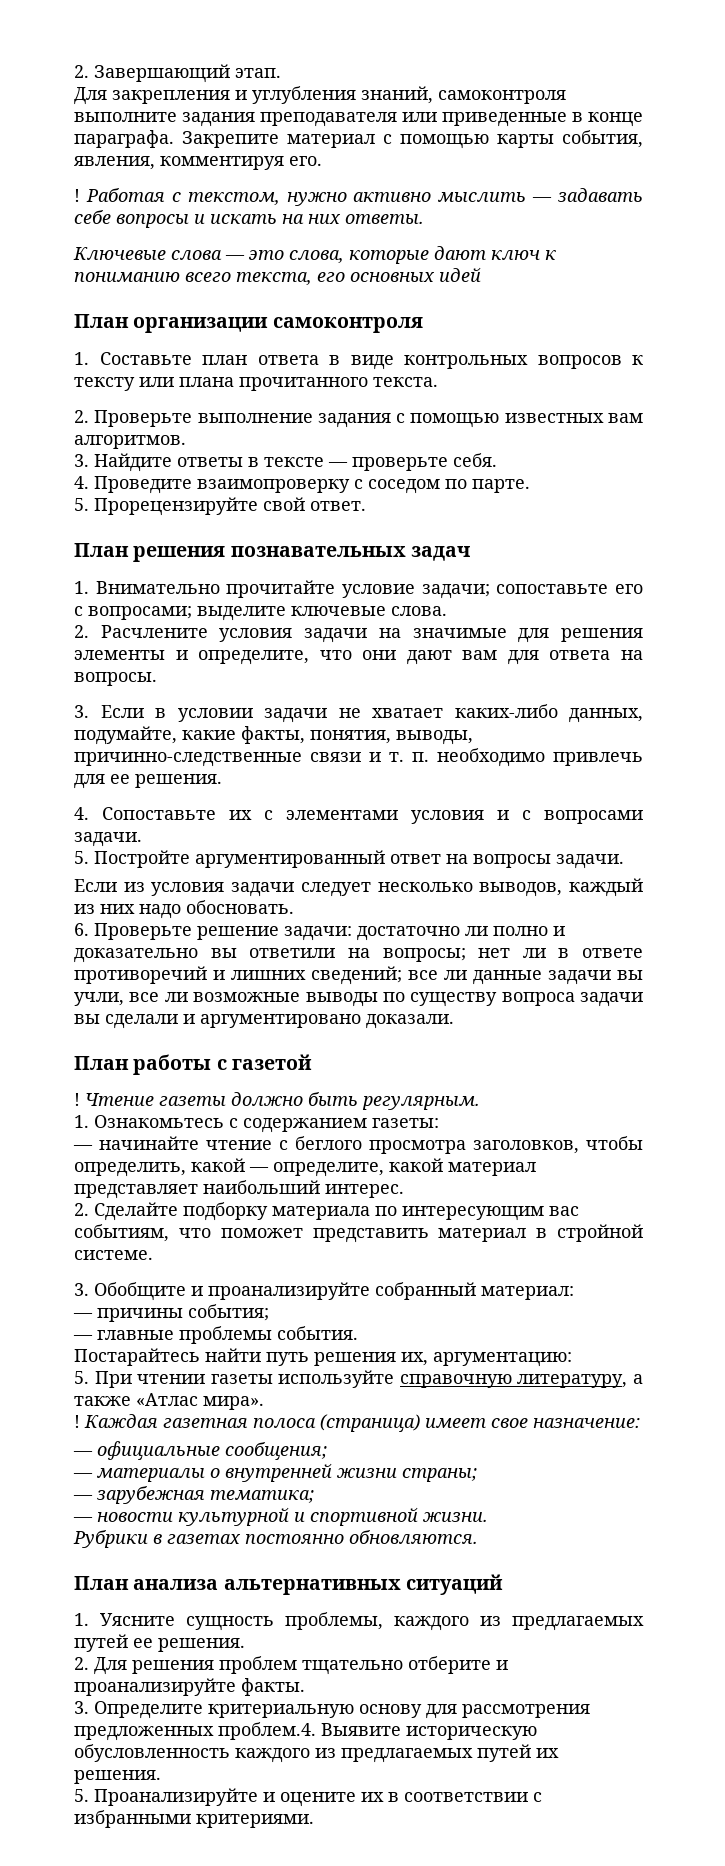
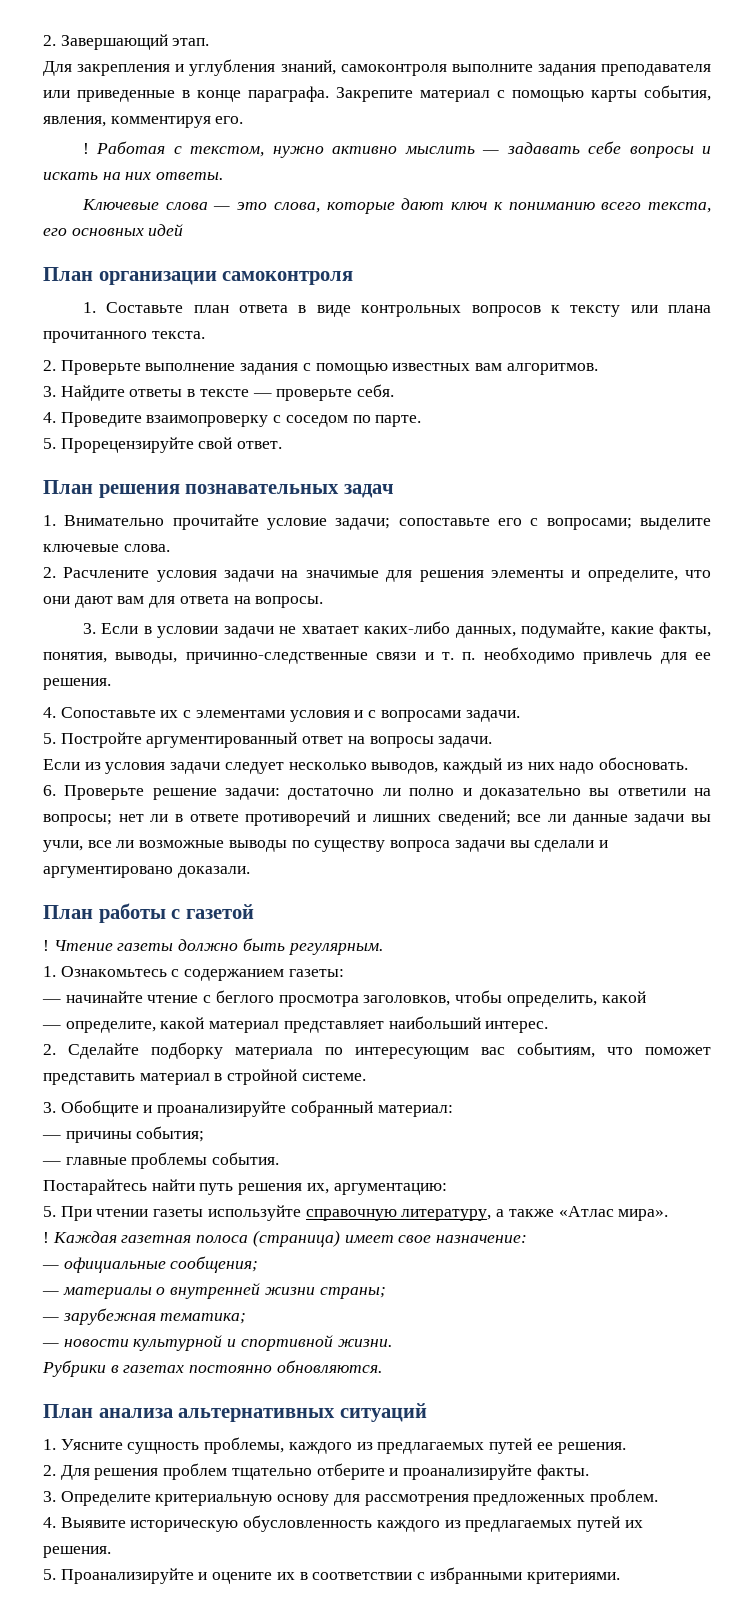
- — начинайте чтение с беглого просмотра заголовков, чтобы определить, какой — определите, какой материал представляет наибольший интерес.
+ — начинайте чтение с беглого просмотра заголовков, чтобы определить, какой
+ — определите, какой материал представляет наибольший интерес.
- 3. Определите критериальную основу для рассмотрения предложенных проблем.4. Выявите историческую обусловленность каждого из предлагаемых путей их решения.
+ 3. Определите критериальную основу для рассмотрения предложенных проблем.
+ 4. Выявите историческую обусловленность каждого из предлагаемых путей их решения.

